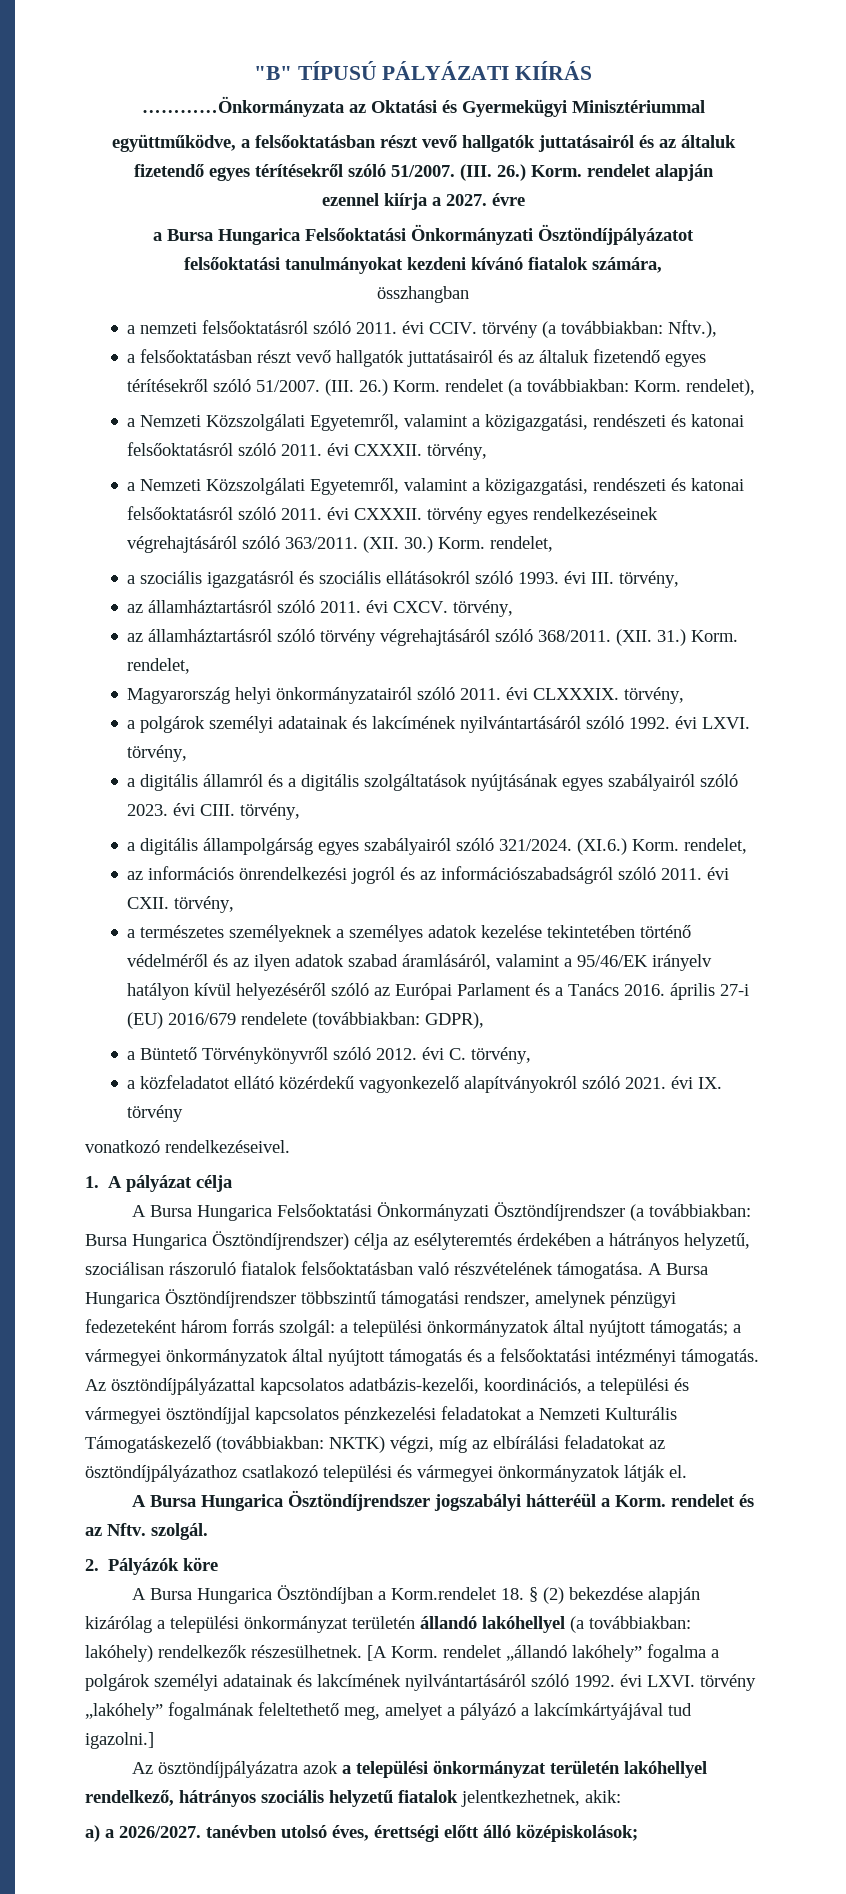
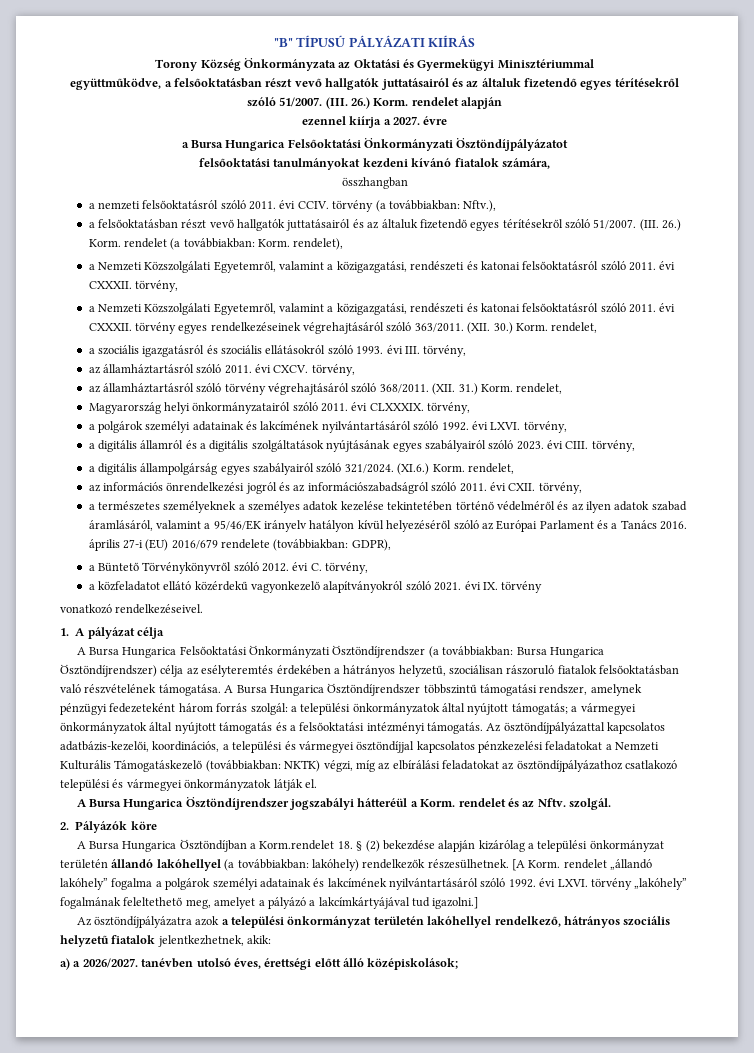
- …………Önkormányzata az Oktatási és Gyermekügyi Minisztériummal
+ Torony Község Önkormányzata az Oktatási és Gyermekügyi Minisztériummal

